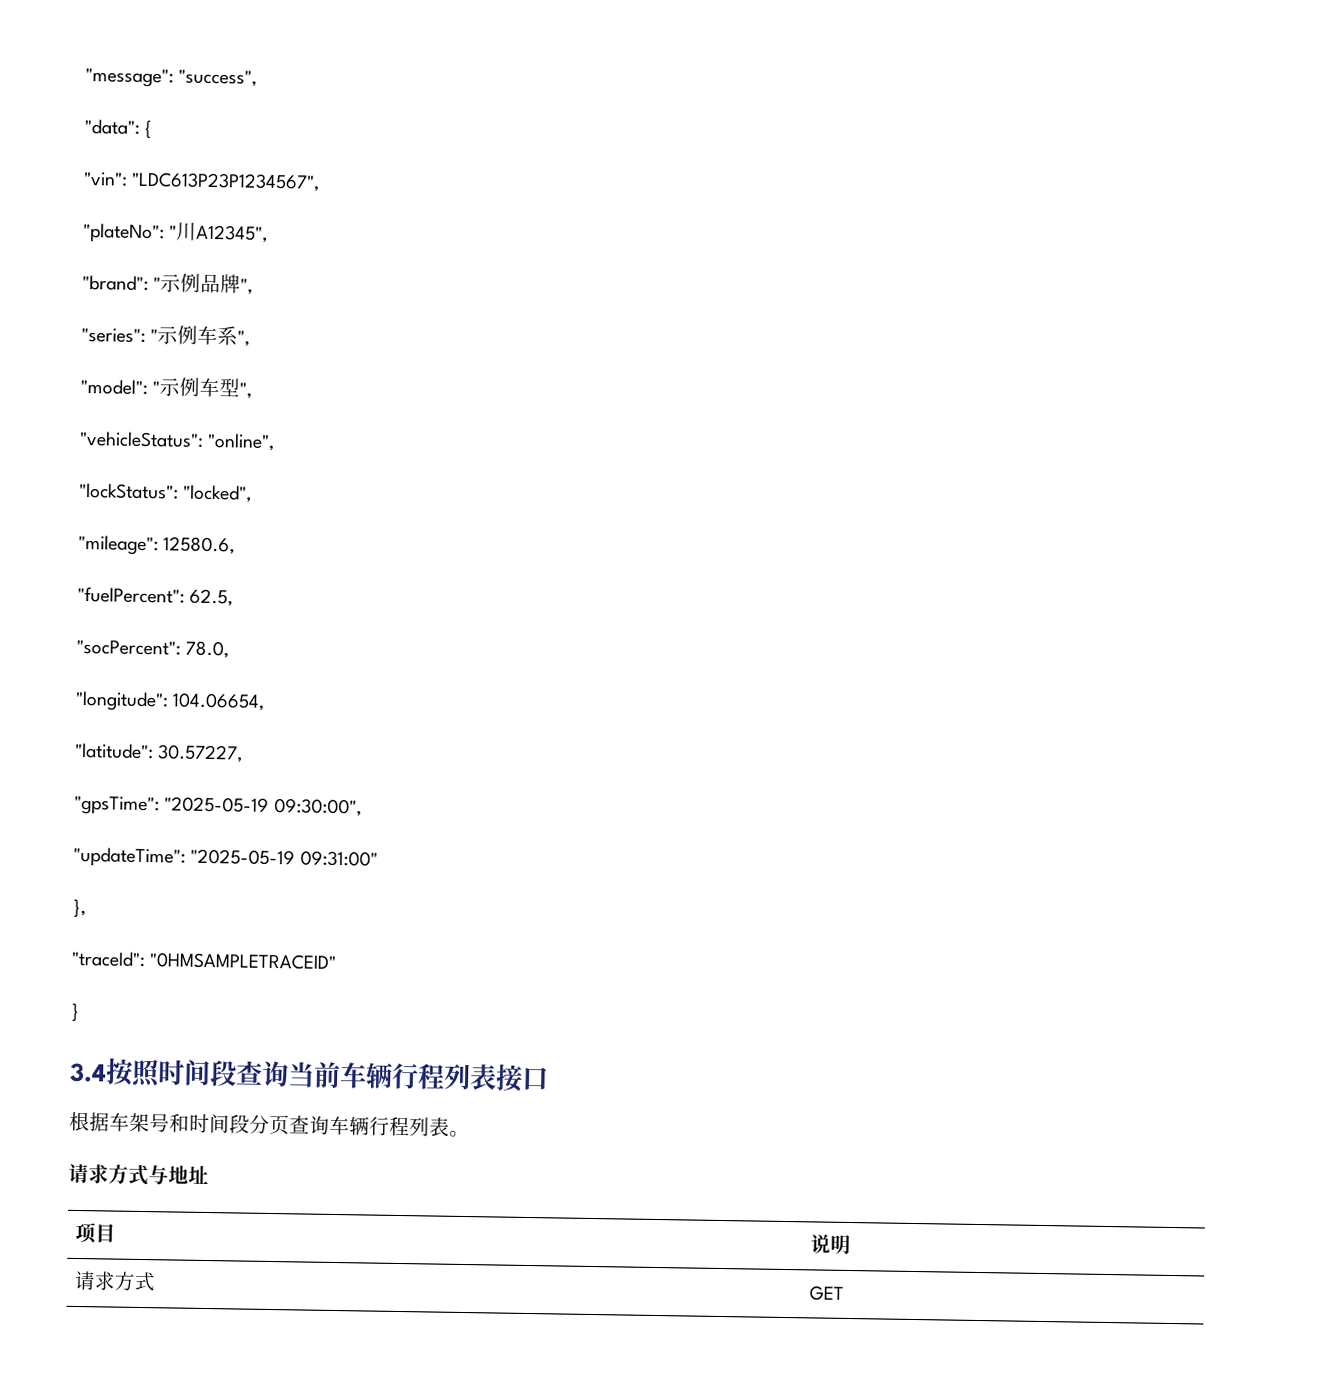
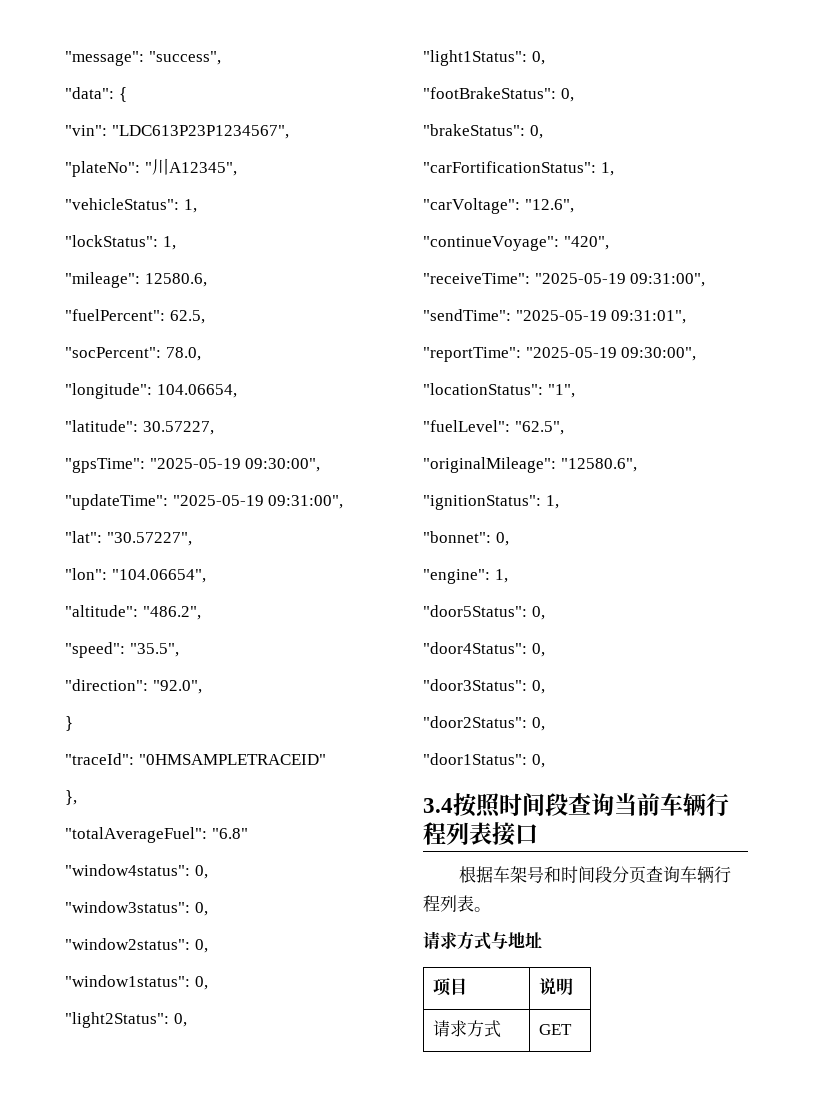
- "brand": "示例品牌",
- "series": "示例车系",
- "model": "示例车型",
- "vehicleStatus": "online",
+ "vehicleStatus": 1,
- "lockStatus": "locked",
+ "lockStatus": 1,
- "updateTime": "2025-05-19 09:31:00"
+ "updateTime": "2025-05-19 09:31:00",
+ "lat": "30.57227",
+ "lon": "104.06654",
+ "altitude": "486.2",
+ "speed": "35.5",
+ "direction": "92.0",
+ }
+ "traceId": "0HMSAMPLETRACEID"
  },
- "traceId": "0HMSAMPLETRACEID"
- }
+ "totalAverageFuel": "6.8"
+ "window4status": 0,
+ "window3status": 0,
+ "window2status": 0,
+ "window1status": 0,
+ "light2Status": 0,
+ "light1Status": 0,
+ "footBrakeStatus": 0,
+ "brakeStatus": 0,
+ "carFortificationStatus": 1,
+ "carVoltage": "12.6",
+ "continueVoyage": "420",
+ "receiveTime": "2025-05-19 09:31:00",
+ "sendTime": "2025-05-19 09:31:01",
+ "reportTime": "2025-05-19 09:30:00",
+ "locationStatus": "1",
+ "fuelLevel": "62.5",
+ "originalMileage": "12580.6",
+ "ignitionStatus": 1,
+ "bonnet": 0,
+ "engine": 1,
+ "door5Status": 0,
+ "door4Status": 0,
+ "door3Status": 0,
+ "door2Status": 0,
+ "door1Status": 0,

